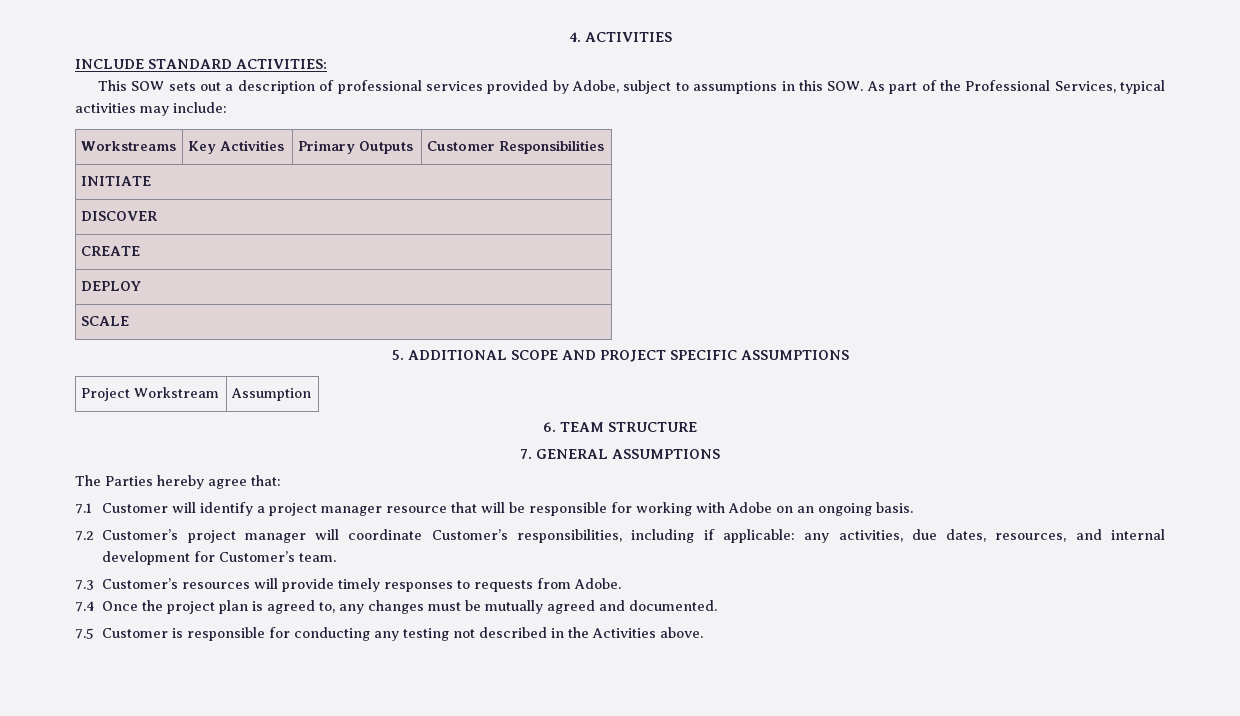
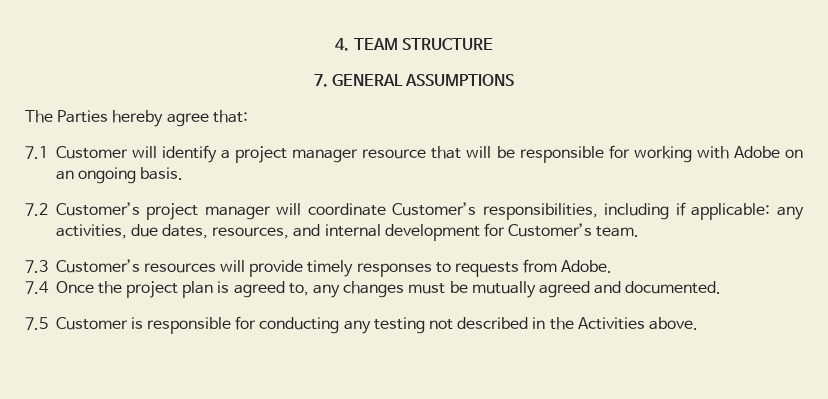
- 4. ACTIVITIES
- INCLUDE STANDARD ACTIVITIES:
- This SOW sets out a description of professional services provided by Adobe, subject to assumptions in this SOW. As part of the Professional Services, typical activities may include:
- Workstreams | Key Activities | Primary Outputs | Customer Responsibilities
- INITIATE
- DISCOVER
- CREATE
- DEPLOY
- SCALE
- 5. ADDITIONAL SCOPE AND PROJECT SPECIFIC ASSUMPTIONS
- Project Workstream | Assumption
- 6. TEAM STRUCTURE
+ 4. TEAM STRUCTURE

